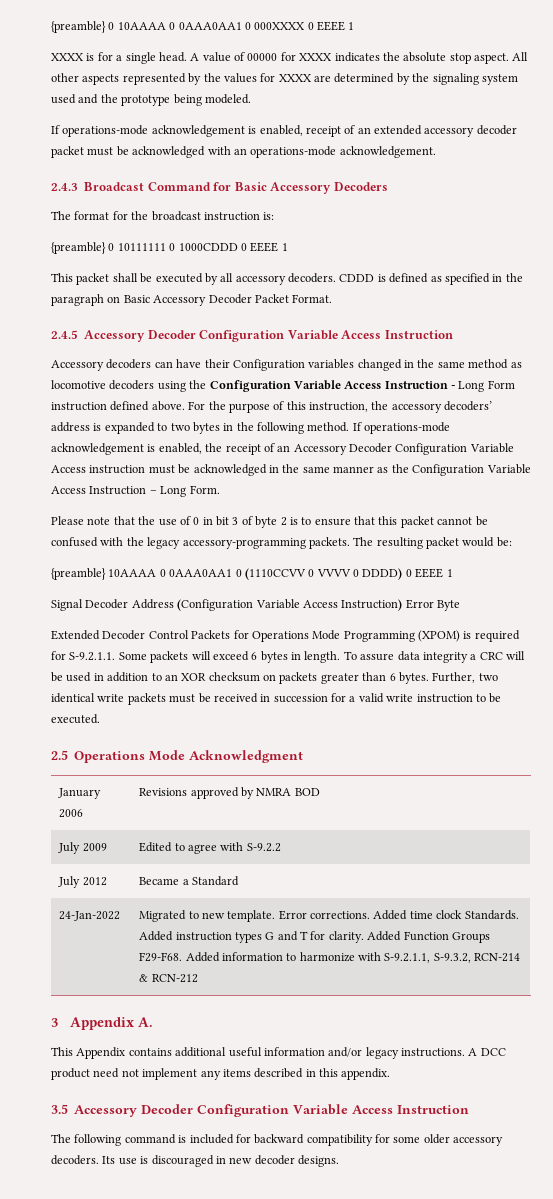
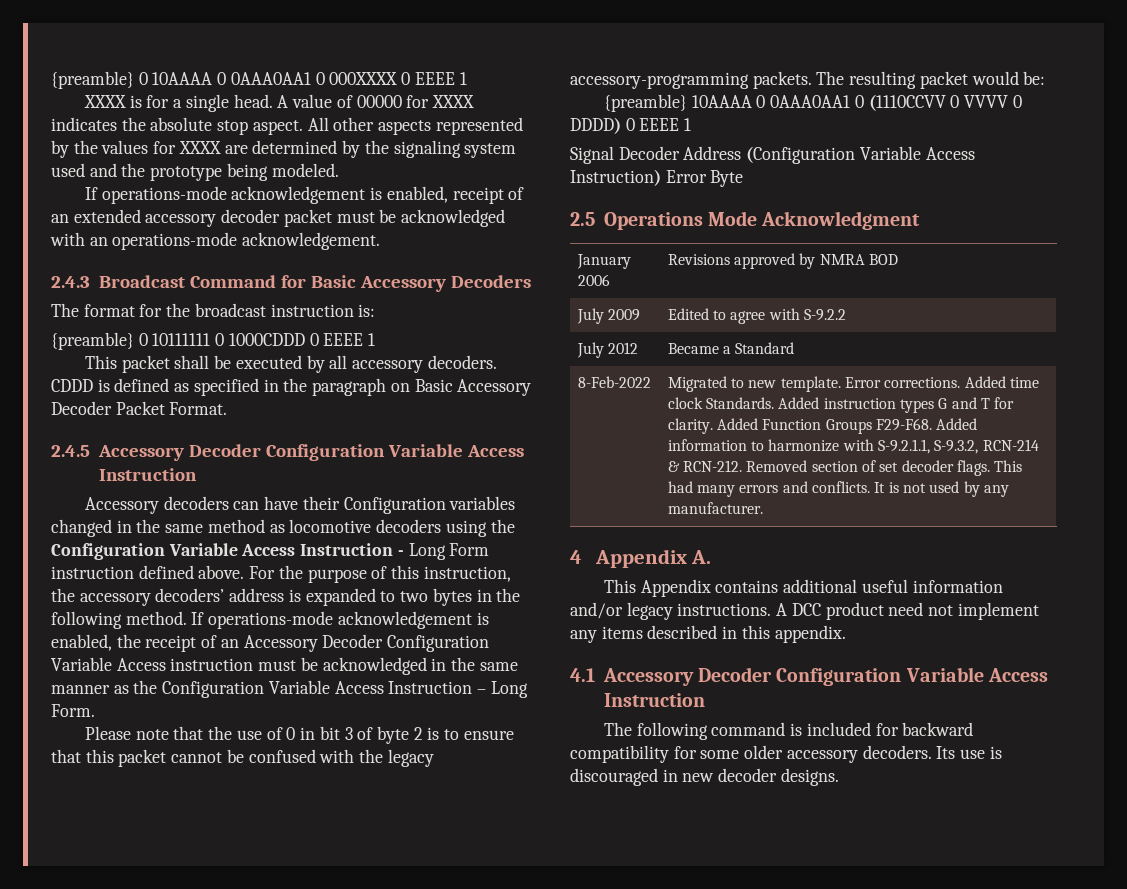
- Extended Decoder Control Packets for Operations Mode Programming (XPOM) is required for S-9.2.1.1. Some packets will exceed 6 bytes in length. To assure data integrity a CRC will be used in addition to an XOR checksum on packets greater than 6 bytes. Further, two identical write packets must be received in succession for a valid write instruction to be executed.
- 24-Jan-2022
+ 8-Feb-2022
- Added information to harmonize with S-9.2.1.1, S-9.3.2, RCN-214 & RCN-212
- 3 Appendix A.
+ Added information to harmonize with S-9.2.1.1, S-9.3.2, RCN-214 & RCN-212. Removed section of set decoder flags. This had many errors and conflicts. It is not used by any manufacturer.
+ 4 Appendix A.
- 3.5 Accessory Decoder Configuration Variable Access Instruction
+ 4.1 Accessory Decoder Configuration Variable Access Instruction

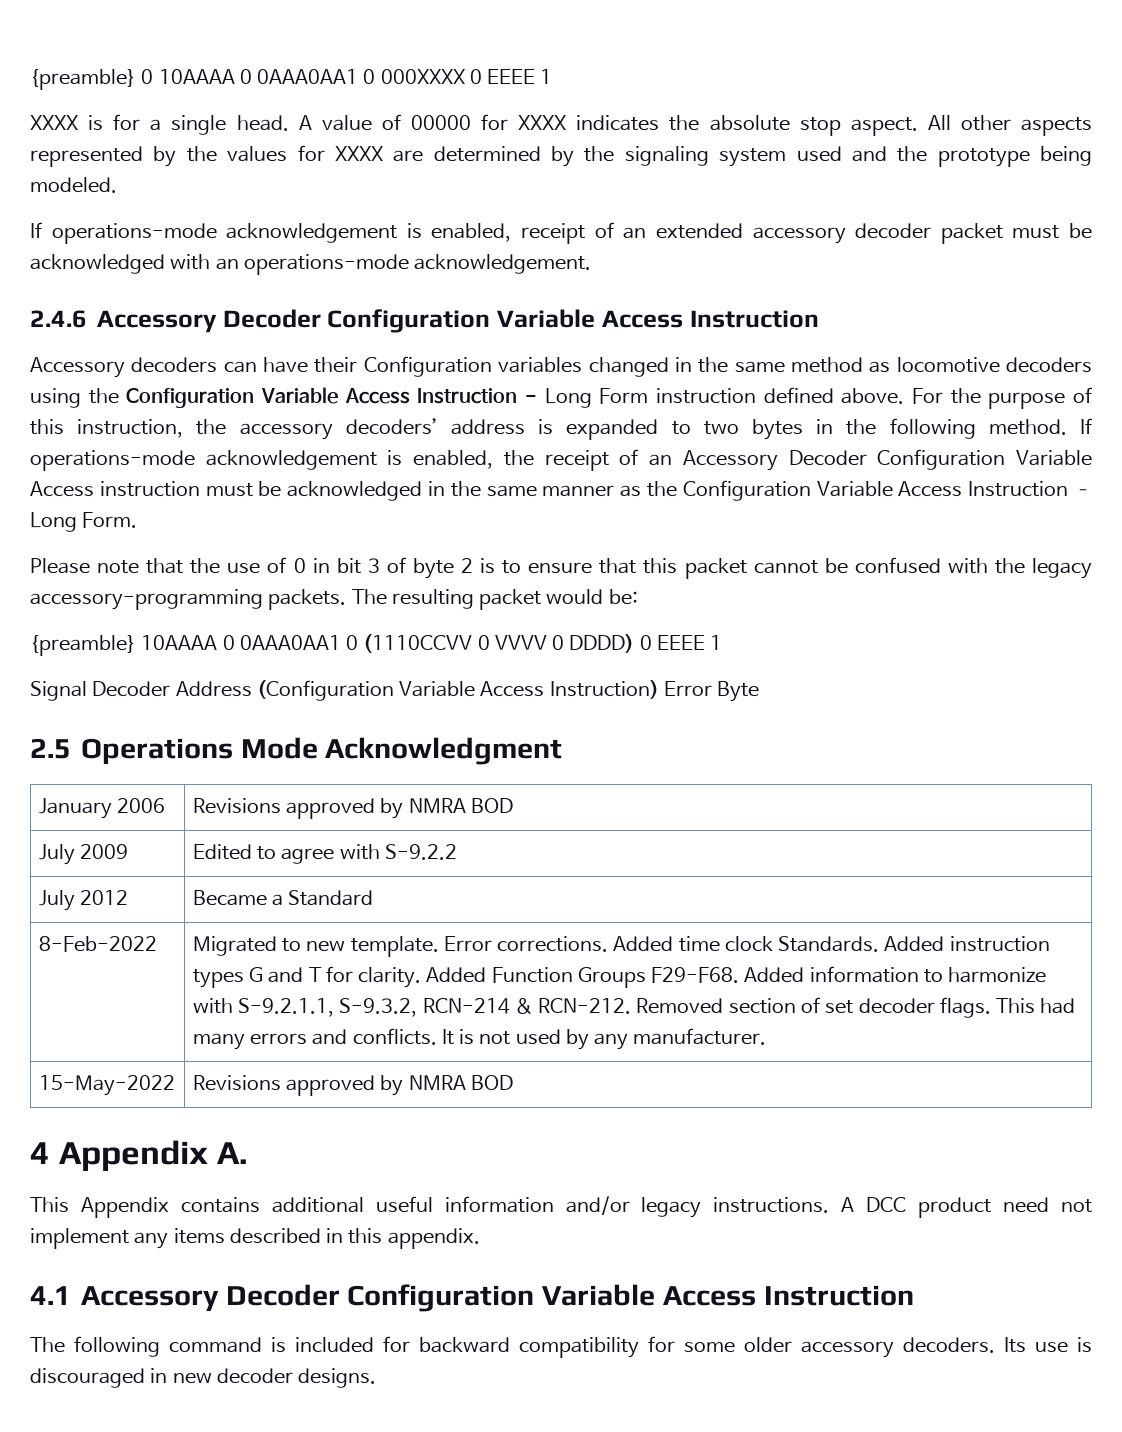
- 2.4.3 Broadcast Command for Basic Accessory Decoders
- The format for the broadcast instruction is:
- {preamble} 0 10111111 0 1000CDDD 0 EEEE 1
- This packet shall be executed by all accessory decoders. CDDD is defined as specified in the paragraph on Basic Accessory Decoder Packet Format.
- 2.4.5 Accessory Decoder Configuration Variable Access Instruction
+ 2.4.6 Accessory Decoder Configuration Variable Access Instruction
+ 15-May-2022 | Revisions approved by NMRA BOD

